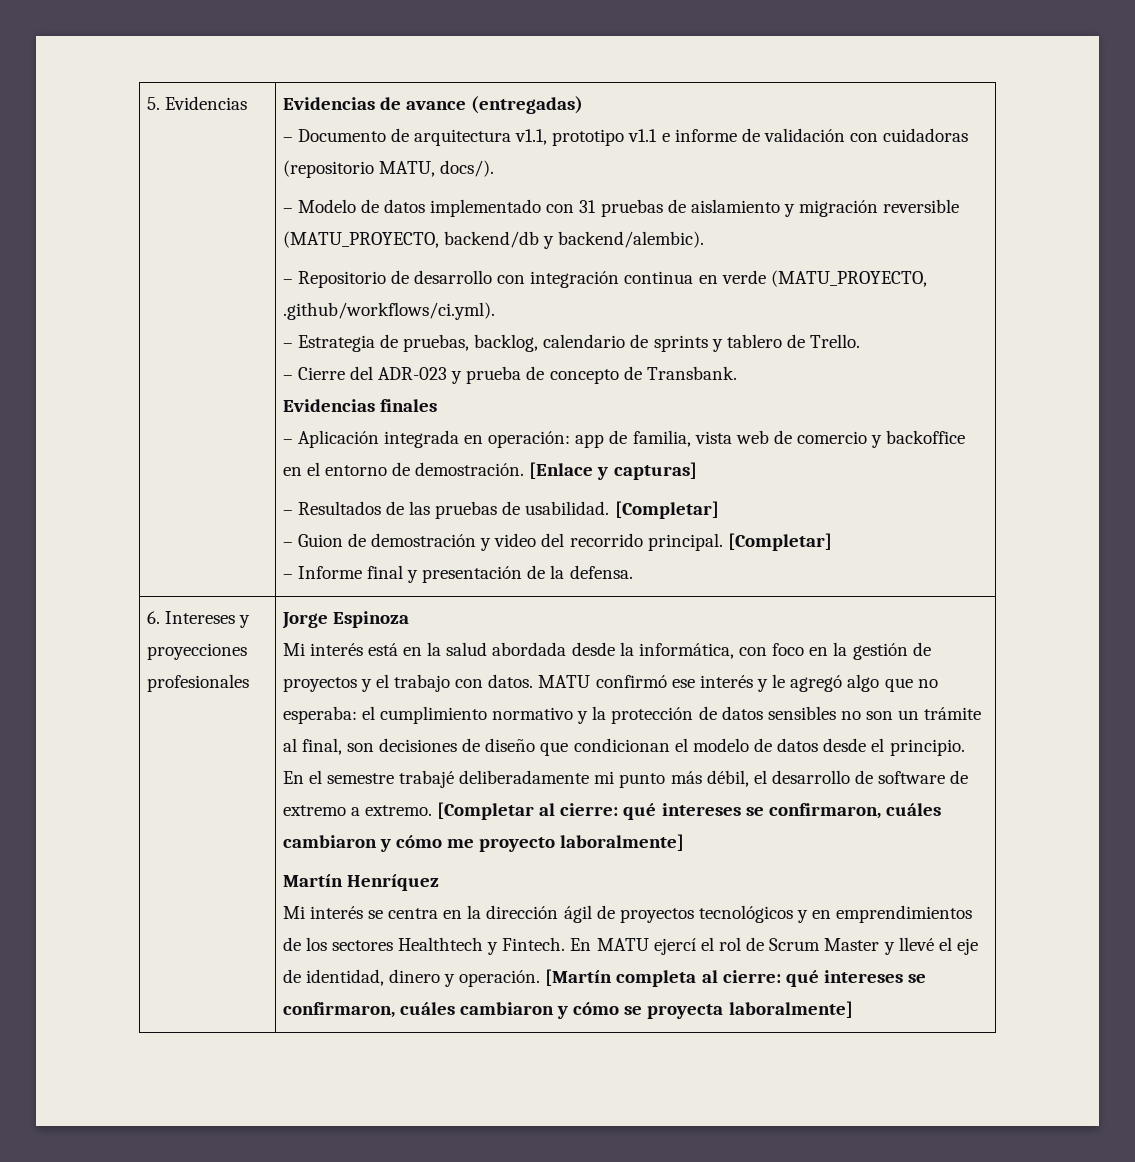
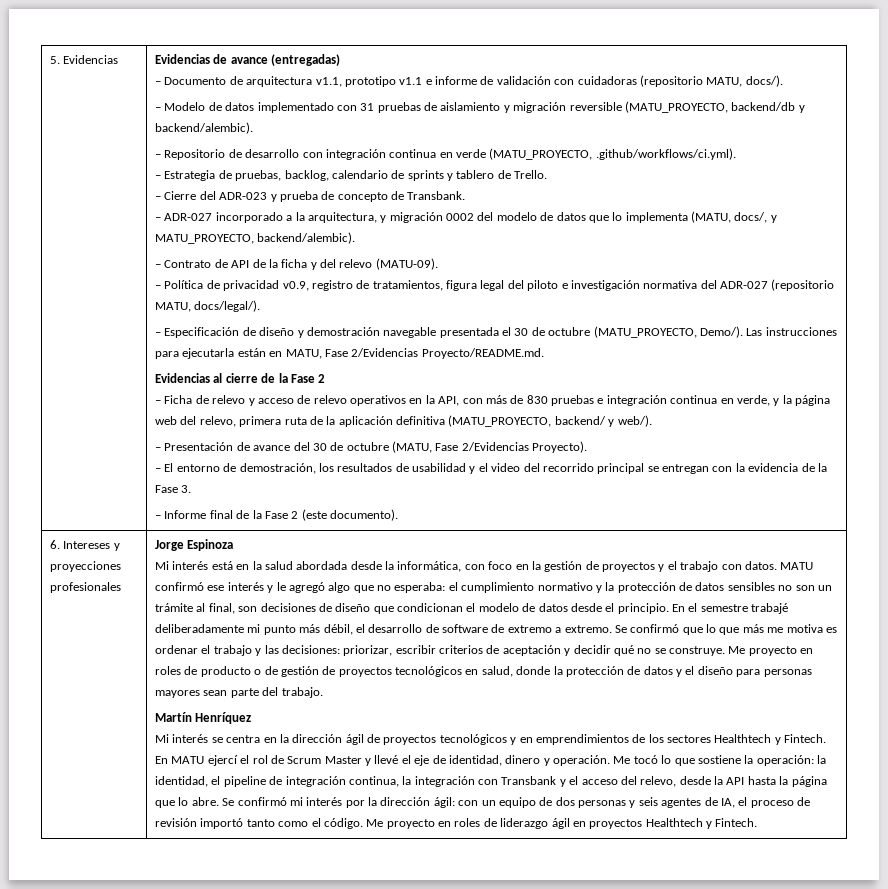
- Evidencias finales
- – Aplicación integrada en operación: app de familia, vista web de comercio y backoffice en el entorno de demostración. [Enlace y capturas]
- – Resultados de las pruebas de usabilidad. [Completar]
- – Guion de demostración y video del recorrido principal. [Completar]
- – Informe final y presentación de la defensa.
+ – ADR-027 incorporado a la arquitectura, y migración 0002 del modelo de datos que lo implementa (MATU, docs/, y MATU_PROYECTO, backend/alembic).
+ – Contrato de API de la ficha y del relevo (MATU-09).
+ – Política de privacidad v0.9, registro de tratamientos, figura legal del piloto e investigación normativa del ADR-027 (repositorio MATU, docs/legal/).
+ – Especificación de diseño y demostración navegable presentada el 30 de octubre (MATU_PROYECTO, Demo/). Las instrucciones para ejecutarla están en MATU, Fase 2/Evidencias Proyecto/README.md.
+ Evidencias al cierre de la Fase 2
+ – Ficha de relevo y acceso de relevo operativos en la API, con más de 830 pruebas e integración continua en verde, y la página web del relevo, primera ruta de la aplicación definitiva (MATU_PROYECTO, backend/ y web/).
+ – Presentación de avance del 30 de octubre (MATU, Fase 2/Evidencias Proyecto).
+ – El entorno de demostración, los resultados de usabilidad y el video del recorrido principal se entregan con la evidencia de la Fase 3.
+ – Informe final de la Fase 2 (este documento).
- [Completar al cierre: qué intereses se confirmaron, cuáles cambiaron y cómo me proyecto laboralmente]
+ Se confirmó que lo que más me motiva es ordenar el trabajo y las decisiones: priorizar, escribir criterios de aceptación y decidir qué no se construye. Me proyecto en roles de producto o de gestión de proyectos tecnológicos en salud, donde la protección de datos y el diseño para personas mayores sean parte del trabajo.
- [Martín completa al cierre: qué intereses se confirmaron, cuáles cambiaron y cómo se proyecta laboralmente]
+ Me tocó lo que sostiene la operación: la identidad, el pipeline de integración continua, la integración con Transbank y el acceso del relevo, desde la API hasta la página que lo abre. Se confirmó mi interés por la dirección ágil: con un equipo de dos personas y seis agentes de IA, el proceso de revisión importó tanto como el código. Me proyecto en roles de liderazgo ágil en proyectos Healthtech y Fintech.

